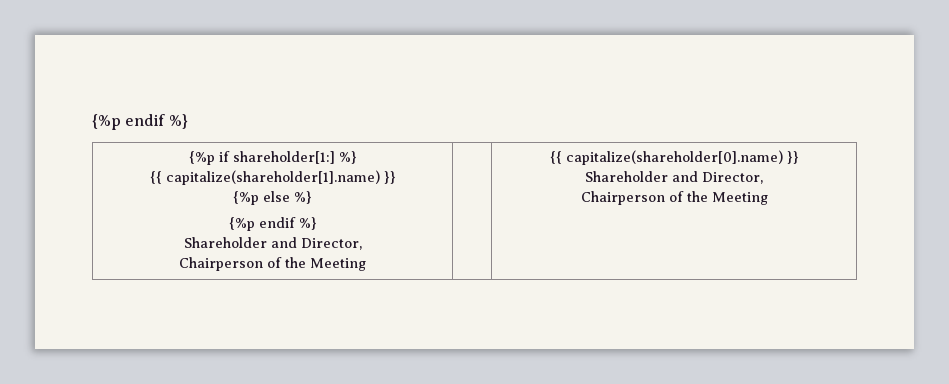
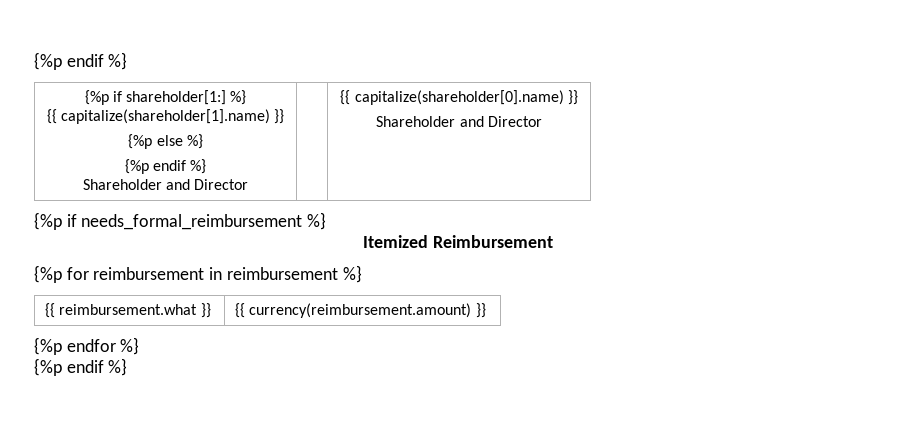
  {%p if shareholder[1:] %}
  {{ capitalize(shareholder[1].name) }}
  {%p else %}
  {%p endif %}
- Shareholder and Director,
- Chairperson of the Meeting | | {{ capitalize(shareholder[0].name) }}
- Shareholder and Director,
- Chairperson of the Meeting
+ Shareholder and Director | | {{ capitalize(shareholder[0].name) }}
+ Shareholder and Director
+ {%p if needs_formal_reimbursement %}
+ Itemized Reimbursement
+ {%p for reimbursement in reimbursement %}
+ {{ reimbursement.what }} | {{ currency(reimbursement.amount) }}
+ {%p endfor %}
+ {%p endif %}

